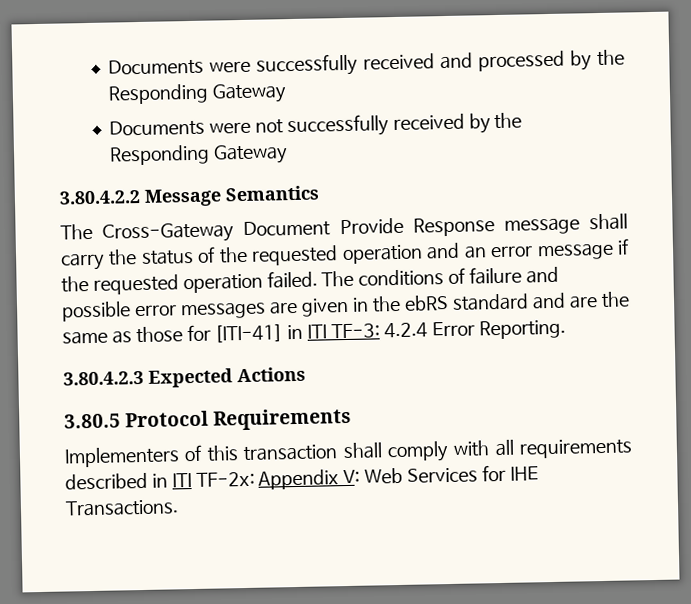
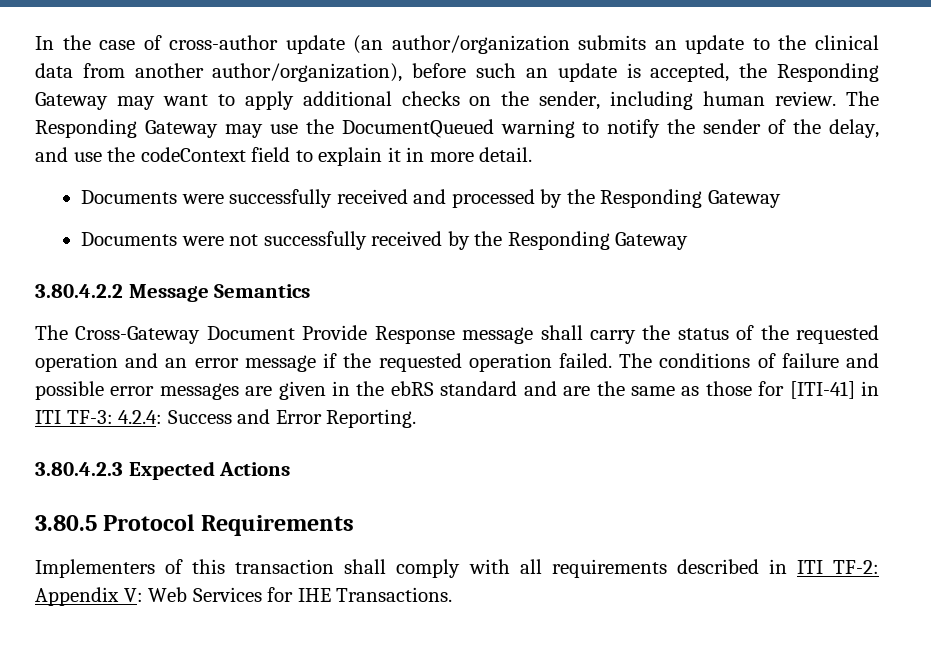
+ In the case of cross-author update (an author/organization submits an update to the clinical data from another author/organization), before such an update is accepted, the Responding Gateway may want to apply additional checks on the sender, including human review. The Responding Gateway may use the DocumentQueued warning to notify the sender of the delay, and use the codeContext field to explain it in more detail.
- The conditions of failure and possible error messages are given in the ebRS standard and are the same as those for [ITI-41] in ITI TF-3: 4.2.4 Error Reporting.
+ The conditions of failure and possible error messages are given in the ebRS standard and are the same as those for [ITI-41] in ITI TF-3: 4.2.4: Success and Error Reporting.
- Implementers of this transaction shall comply with all requirements described in ITI TF-2x: Appendix V: Web Services for IHE Transactions.
+ Implementers of this transaction shall comply with all requirements described in ITI TF-2: Appendix V: Web Services for IHE Transactions.

